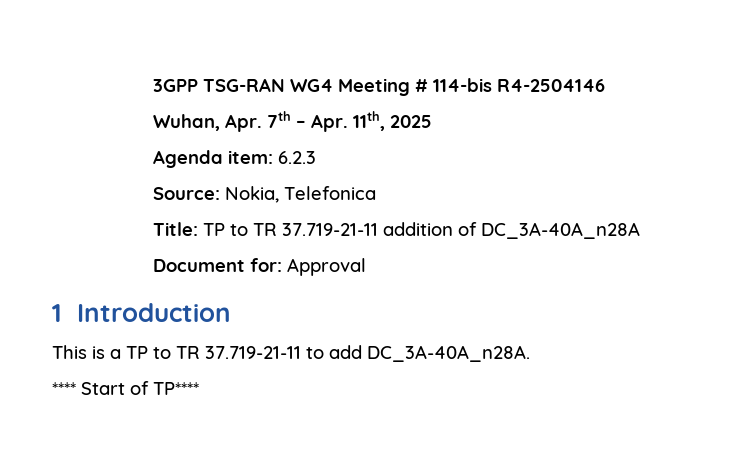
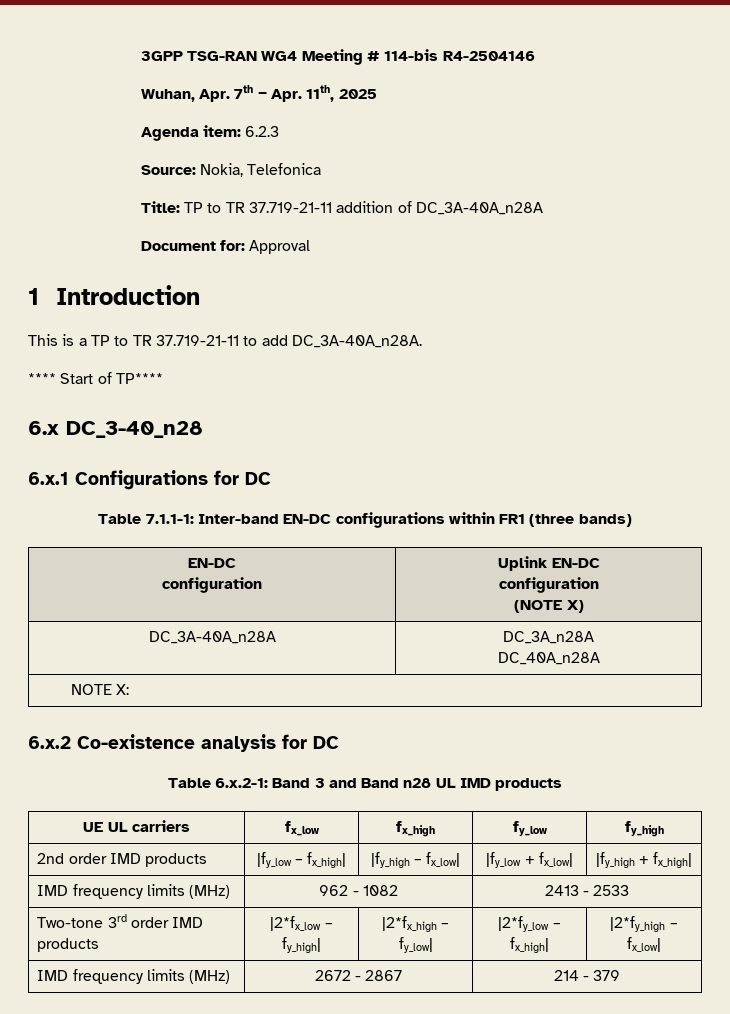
+ 6.x DC_3-40_n28
+ 6.x.1 Configurations for DC
+ Table 7.1.1-1: Inter-band EN-DC configurations within FR1 (three bands)
+ EN-DC
+ configuration | Uplink EN-DC
+ configuration
+ (NOTE X)
+ DC_3A-40A_n28A | DC_3A_n28A
+ DC_40A_n28A
+ NOTE X:
+ 6.x.2 Co-existence analysis for DC
+ Table 6.x.2-1: Band 3 and Band n28 UL IMD products
+ UE UL carriers | fx_low | fx_high | fy_low | fy_high
+ 2nd order IMD products | |fy_low – fx_high| | |fy_high – fx_low| | |fy_low + fx_low| | |fy_high + fx_high|
+ IMD frequency limits (MHz) | 962 - 1082 | 2413 - 2533
+ Two-tone 3rd order IMD products | |2*fx_low – fy_high| | |2*fx_high – fy_low| | |2*fy_low – fx_high| | |2*fy_high – fx_low|
+ IMD frequency limits (MHz) | 2672 - 2867 | 214 - 379

